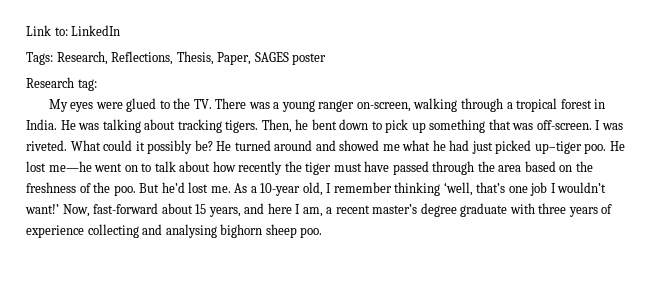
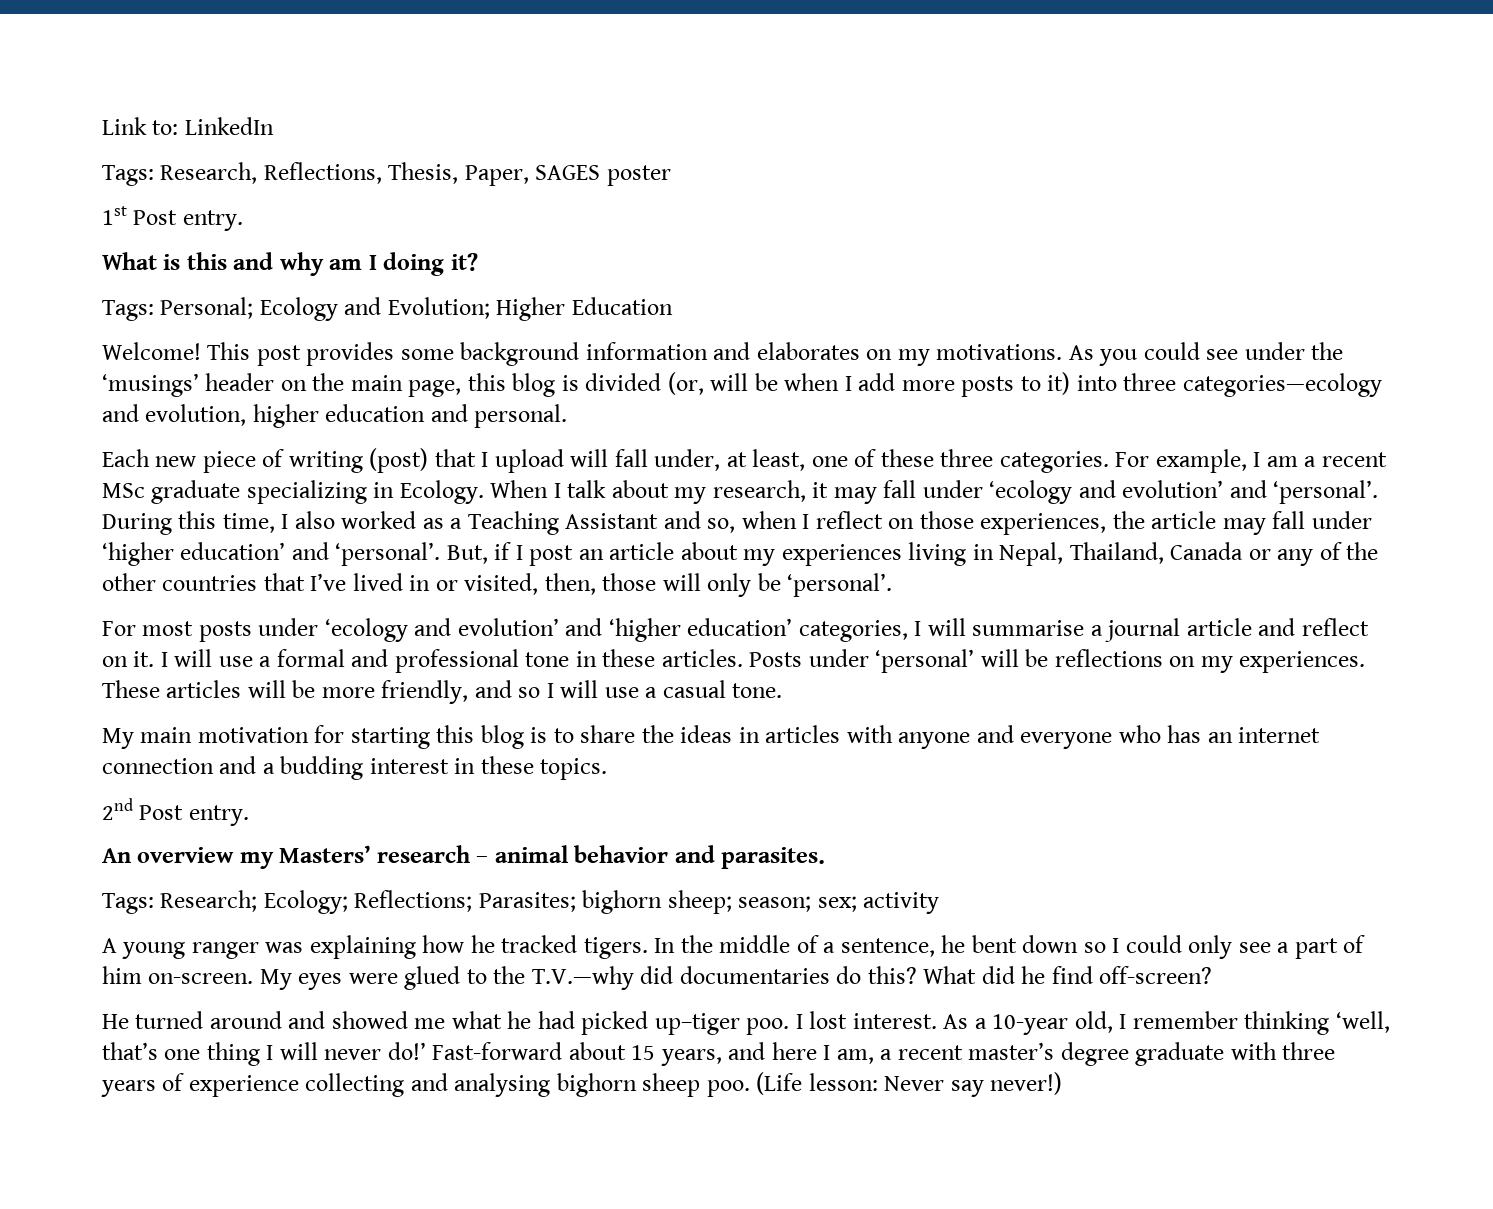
- Research tag:
- My eyes were glued to the TV. There was a young ranger on-screen, walking through a tropical forest in India. He was talking about tracking tigers. Then, he bent down to pick up something that was off-screen. I was riveted. What could it possibly be? He turned around and showed me what he had just picked up–tiger poo.
+ 1st Post entry.
+ What is this and why am I doing it?
+ Tags: Personal; Ecology and Evolution; Higher Education
+ Welcome! This post provides some background information and elaborates on my motivations. As you could see under the ‘musings’ header on the main page, this blog is divided (or, will be when I add more posts to it) into three categories—ecology and evolution, higher education and personal.
+ Each new piece of writing (post) that I upload will fall under, at least, one of these three categories. For example, I am a recent MSc graduate specializing in Ecology. When I talk about my research, it may fall under ‘ecology and evolution’ and ‘personal’. During this time, I also worked as a Teaching Assistant and so, when I reflect on those experiences, the article may fall under ‘higher education’ and ‘personal’. But, if I post an article about my experiences living in Nepal, Thailand, Canada or any of the other countries that I’ve lived in or visited, then, those will only be ‘personal’.
+ For most posts under ‘ecology and evolution’ and ‘higher education’ categories, I will summarise a journal article and reflect on it. I will use a formal and professional tone in these articles. Posts under ‘personal’ will be reflections on my experiences. These articles will be more friendly, and so I will use a casual tone.
+ My main motivation for starting this blog is to share the ideas in articles with anyone and everyone who has an internet connection and a budding interest in these topics.
+ 2nd Post entry.
+ An overview my Masters’ research – animal behavior and parasites.
+ Tags: Research; Ecology; Reflections; Parasites; bighorn sheep; season; sex; activity
+ A young ranger was explaining how he tracked tigers. In the middle of a sentence, he bent down so I could only see a part of him on-screen. My eyes were glued to the T.V.—why did documentaries do this? What did he find off-screen?
+ He turned around and showed me what he had picked up–tiger poo.
- He lost me—he went on to talk about how recently the tiger must have passed through the area based on the freshness of the poo. But he’d lost me.
+ I lost interest.
- As a 10-year old, I remember thinking ‘well, that’s one job I wouldn’t want!’ Now, fast-forward about 15 years, and here I am, a recent master’s degree graduate with three years of experience collecting and analysing bighorn sheep poo.
+ As a 10-year old, I remember thinking ‘well, that’s one thing I will never do!’ Fast-forward about 15 years, and here I am, a recent master’s degree graduate with three years of experience collecting and analysing bighorn sheep poo.
+ (Life lesson: Never say never!)

